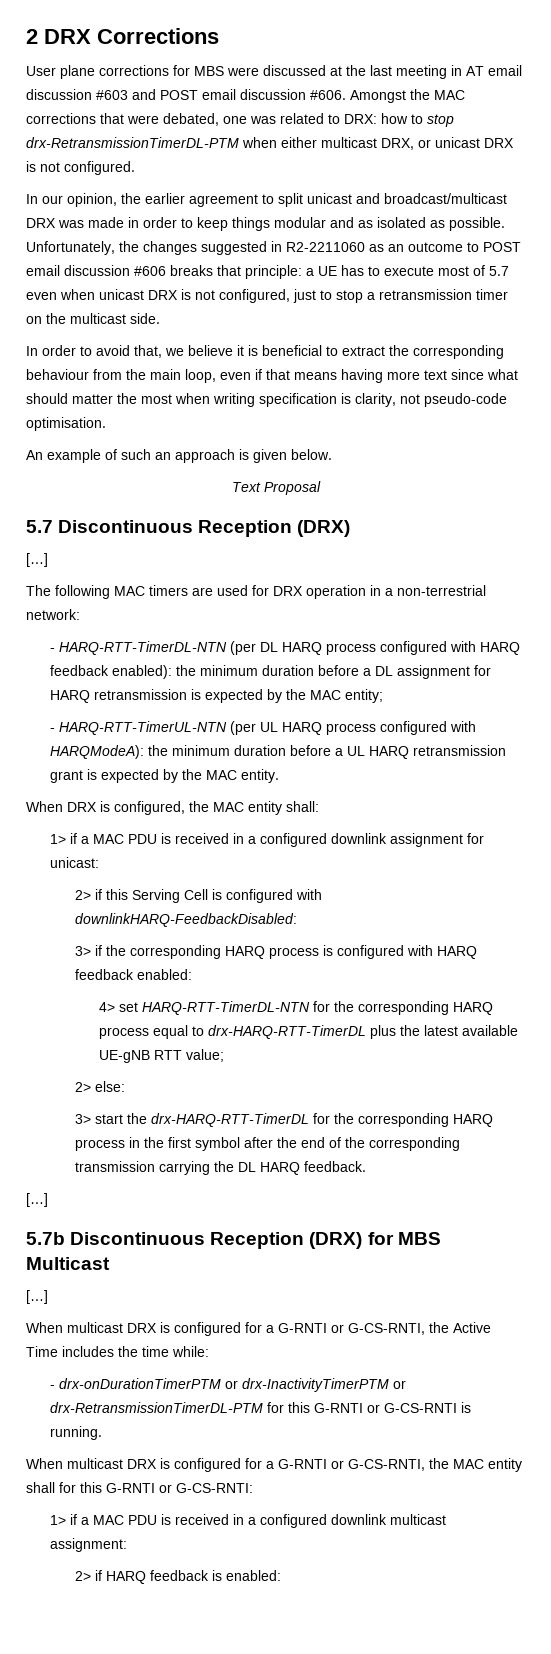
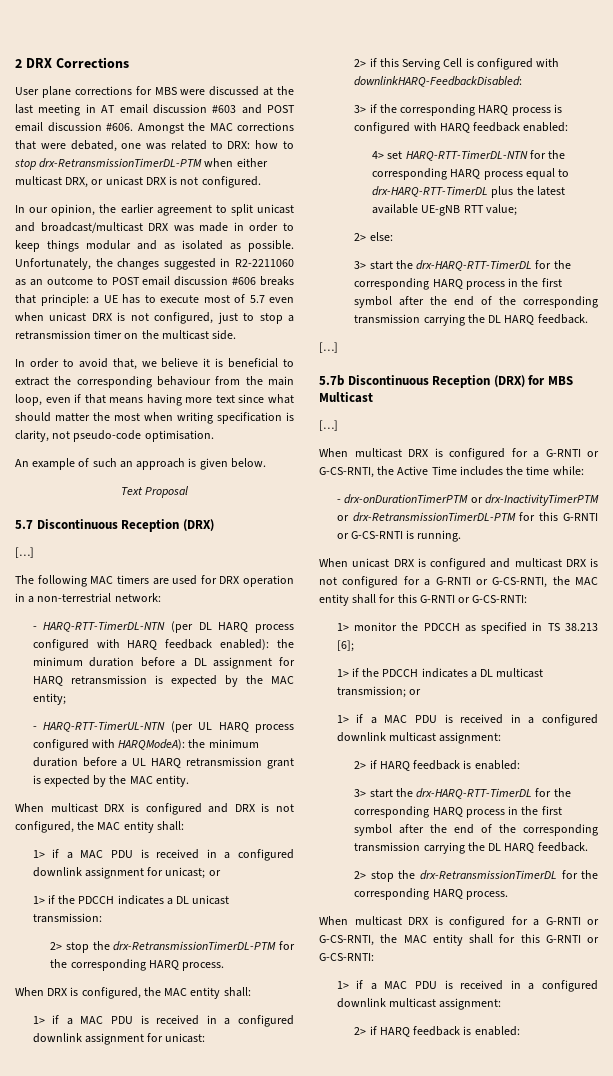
+ When multicast DRX is configured and DRX is not configured, the MAC entity shall:
+ 1> if a MAC PDU is received in a configured downlink assignment for unicast; or
+ 1> if the PDCCH indicates a DL unicast transmission:
+ 2> stop the drx-RetransmissionTimerDL-PTM for the corresponding HARQ process.
+ When unicast DRX is configured and multicast DRX is not configured for a G-RNTI or G-CS-RNTI, the MAC entity shall for this G-RNTI or G-CS-RNTI:
+ 1> monitor the PDCCH as specified in TS 38.213 [6];
+ 1> if the PDCCH indicates a DL multicast transmission; or
+ 1> if a MAC PDU is received in a configured downlink multicast assignment:
+ 2> if HARQ feedback is enabled:
+ 3> start the drx-HARQ-RTT-TimerDL for the corresponding HARQ process in the first symbol after the end of the corresponding transmission carrying the DL HARQ feedback.
+ 2> stop the drx-RetransmissionTimerDL for the corresponding HARQ process.

